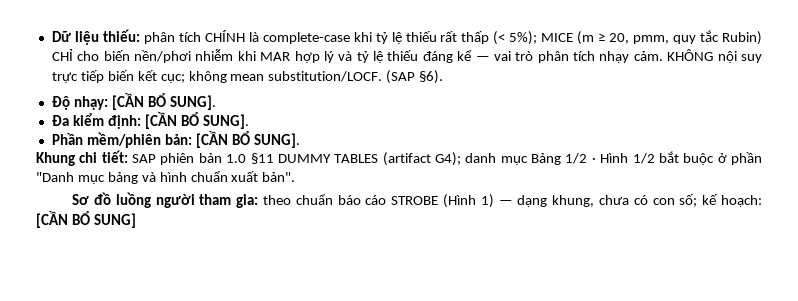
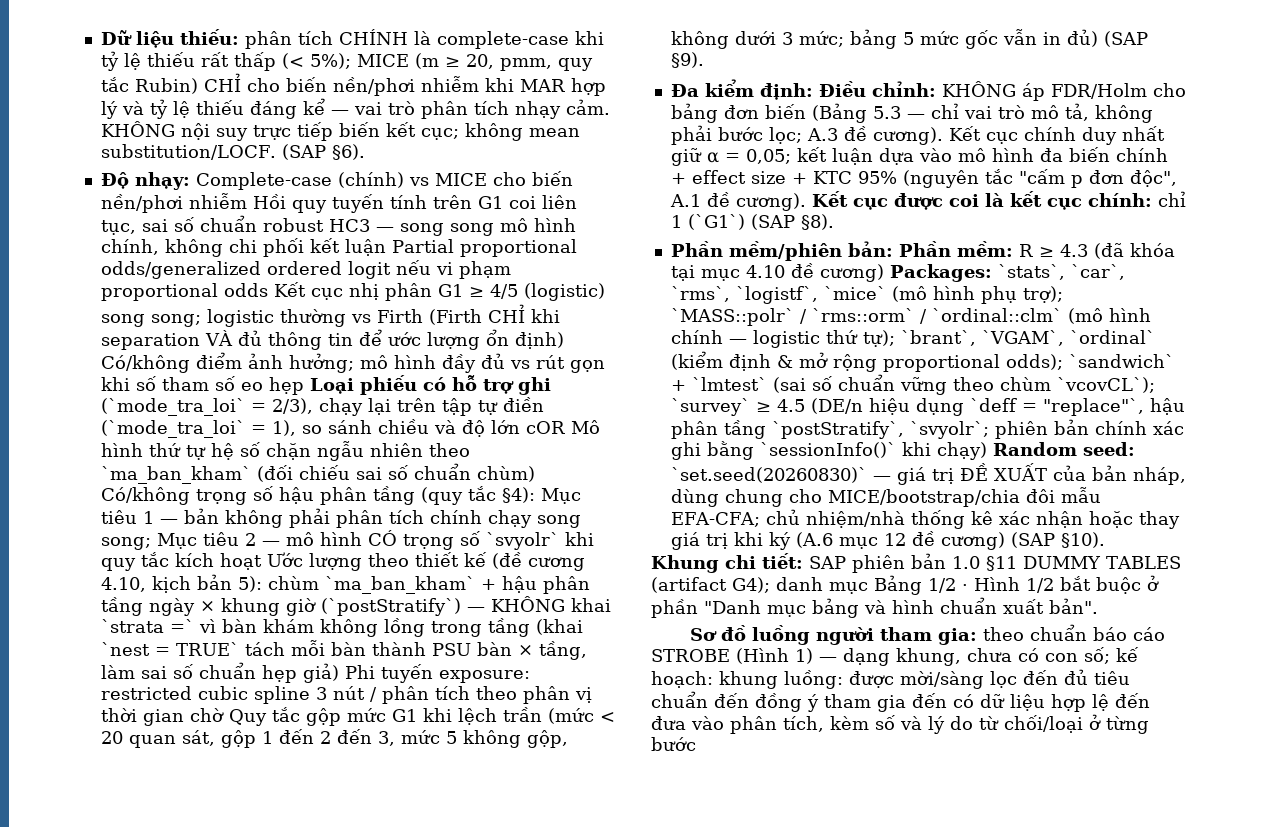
- Độ nhạy: [CẦN BỔ SUNG].
- Đa kiểm định: [CẦN BỔ SUNG].
- Phần mềm/phiên bản: [CẦN BỔ SUNG].
+ Độ nhạy: Complete-case (chính) vs MICE cho biến nền/phơi nhiễm Hồi quy tuyến tính trên G1 coi liên tục, sai số chuẩn robust HC3 — song song mô hình chính, không chi phối kết luận Partial proportional odds/generalized ordered logit nếu vi phạm proportional odds Kết cục nhị phân G1 ≥ 4/5 (logistic) song song; logistic thường vs Firth (Firth CHỈ khi separation VÀ đủ thông tin để ước lượng ổn định) Có/không điểm ảnh hưởng; mô hình đầy đủ vs rút gọn khi số tham số eo hẹp Loại phiếu có hỗ trợ ghi (`mode_tra_loi` = 2/3), chạy lại trên tập tự điền (`mode_tra_loi` = 1), so sánh chiều và độ lớn cOR Mô hình thứ tự hệ số chặn ngẫu nhiên theo `ma_ban_kham` (đối chiếu sai số chuẩn chùm) Có/không trọng số hậu phân tầng (quy tắc §4): Mục tiêu 1 — bản không phải phân tích chính chạy song song; Mục tiêu 2 — mô hình CÓ trọng số `svyolr` khi quy tắc kích hoạt Ước lượng theo thiết kế (đề cương 4.10, kịch bản 5): chùm `ma_ban_kham` + hậu phân tầng ngày × khung giờ (`postStratify`) — KHÔNG khai `strata =` vì bàn khám không lồng trong tầng (khai `nest = TRUE` tách mỗi bàn thành PSU bàn × tầng, làm sai số chuẩn hẹp giả) Phi tuyến exposure: restricted cubic spline 3 nút / phân tích theo phân vị thời gian chờ Quy tắc gộp mức G1 khi lệch trần (mức < 20 quan sát, gộp 1 đến 2 đến 3, mức 5 không gộp, không dưới 3 mức; bảng 5 mức gốc vẫn in đủ) (SAP §9).
+ Đa kiểm định: Điều chỉnh: KHÔNG áp FDR/Holm cho bảng đơn biến (Bảng 5.3 — chỉ vai trò mô tả, không phải bước lọc; A.3 đề cương). Kết cục chính duy nhất giữ α = 0,05; kết luận dựa vào mô hình đa biến chính + effect size + KTC 95% (nguyên tắc "cấm p đơn độc", A.1 đề cương). Kết cục được coi là kết cục chính: chỉ 1 (`G1`) (SAP §8).
+ Phần mềm/phiên bản: Phần mềm: R ≥ 4.3 (đã khóa tại mục 4.10 đề cương) Packages: `stats`, `car`, `rms`, `logistf`, `mice` (mô hình phụ trợ); `MASS::polr` / `rms::orm` / `ordinal::clm` (mô hình chính — logistic thứ tự); `brant`, `VGAM`, `ordinal` (kiểm định & mở rộng proportional odds); `sandwich` + `lmtest` (sai số chuẩn vững theo chùm `vcovCL`); `survey` ≥ 4.5 (DE/n hiệu dụng `deff = "replace"`, hậu phân tầng `postStratify`, `svyolr`; phiên bản chính xác ghi bằng `sessionInfo()` khi chạy) Random seed: `set.seed(20260830)` — giá trị ĐỀ XUẤT của bản nháp, dùng chung cho MICE/bootstrap/chia đôi mẫu EFA-CFA; chủ nhiệm/nhà thống kê xác nhận hoặc thay giá trị khi ký (A.6 mục 12 đề cương) (SAP §10).
- Sơ đồ luồng người tham gia: theo chuẩn báo cáo STROBE (Hình 1) — dạng khung, chưa có con số; kế hoạch: [CẦN BỔ SUNG]
+ Sơ đồ luồng người tham gia: theo chuẩn báo cáo STROBE (Hình 1) — dạng khung, chưa có con số; kế hoạch: khung luồng: được mời/sàng lọc đến đủ tiêu chuẩn đến đồng ý tham gia đến có dữ liệu hợp lệ đến đưa vào phân tích, kèm số và lý do từ chối/loại ở từng bước

